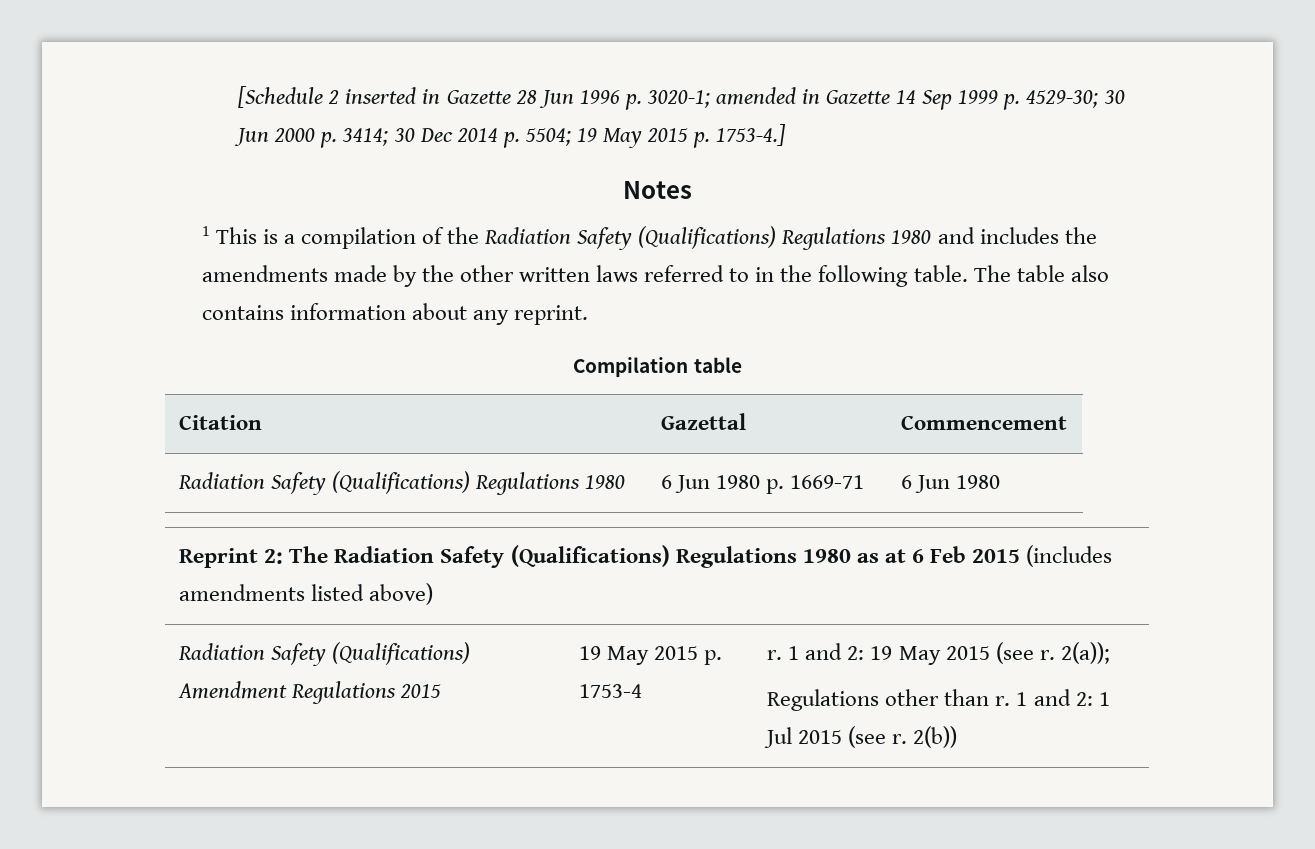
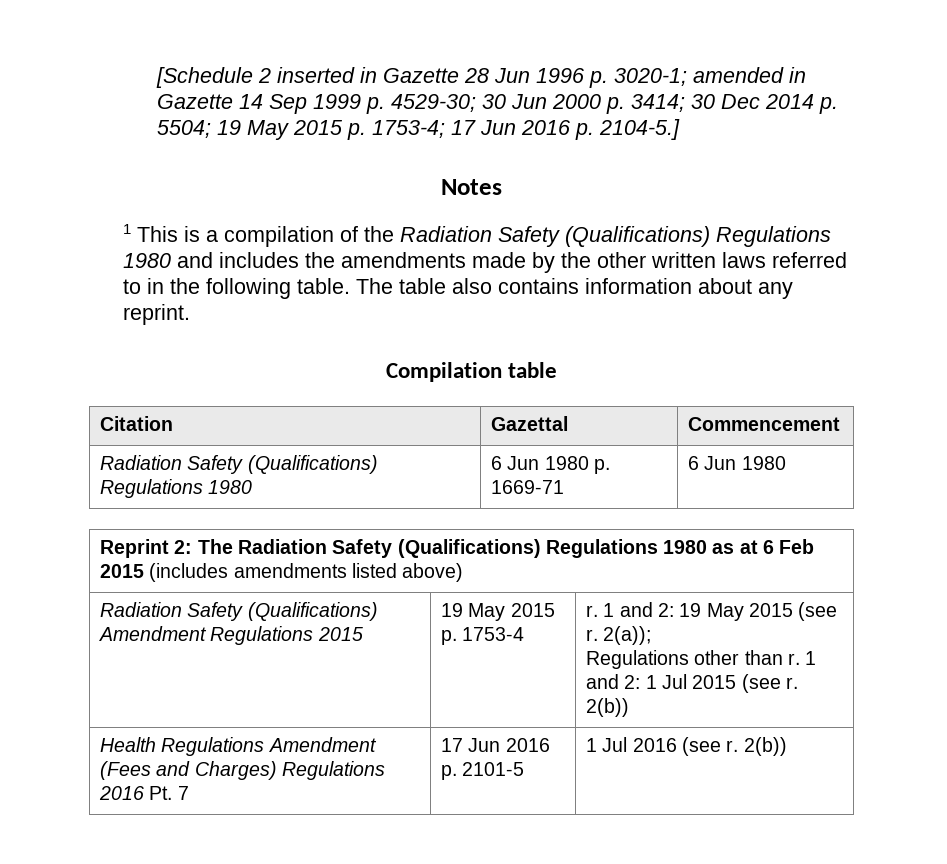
- [Schedule 2 inserted in Gazette 28 Jun 1996 p. 3020-1; amended in Gazette 14 Sep 1999 p. 4529-30; 30 Jun 2000 p. 3414; 30 Dec 2014 p. 5504; 19 May 2015 p. 1753-4.]
+ [Schedule 2 inserted in Gazette 28 Jun 1996 p. 3020-1; amended in Gazette 14 Sep 1999 p. 4529-30; 30 Jun 2000 p. 3414; 30 Dec 2014 p. 5504; 19 May 2015 p. 1753-4; 17 Jun 2016 p. 2104-5.]
+ Health Regulations Amendment (Fees and Charges) Regulations 2016 Pt. 7 | 17 Jun 2016 p. 2101-5 | 1 Jul 2016 (see r. 2(b))

